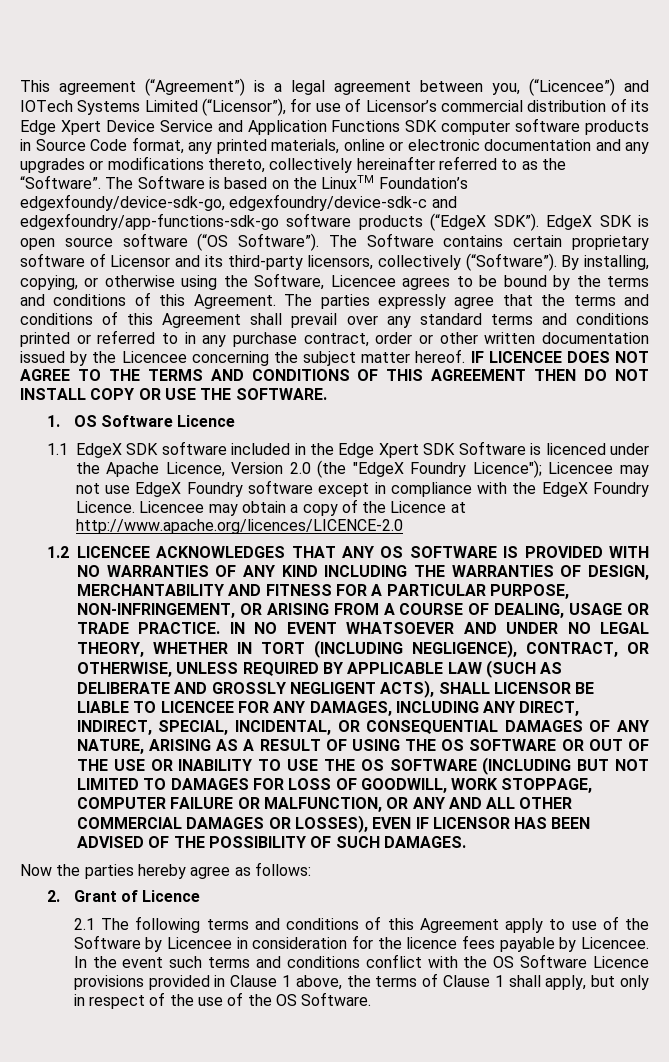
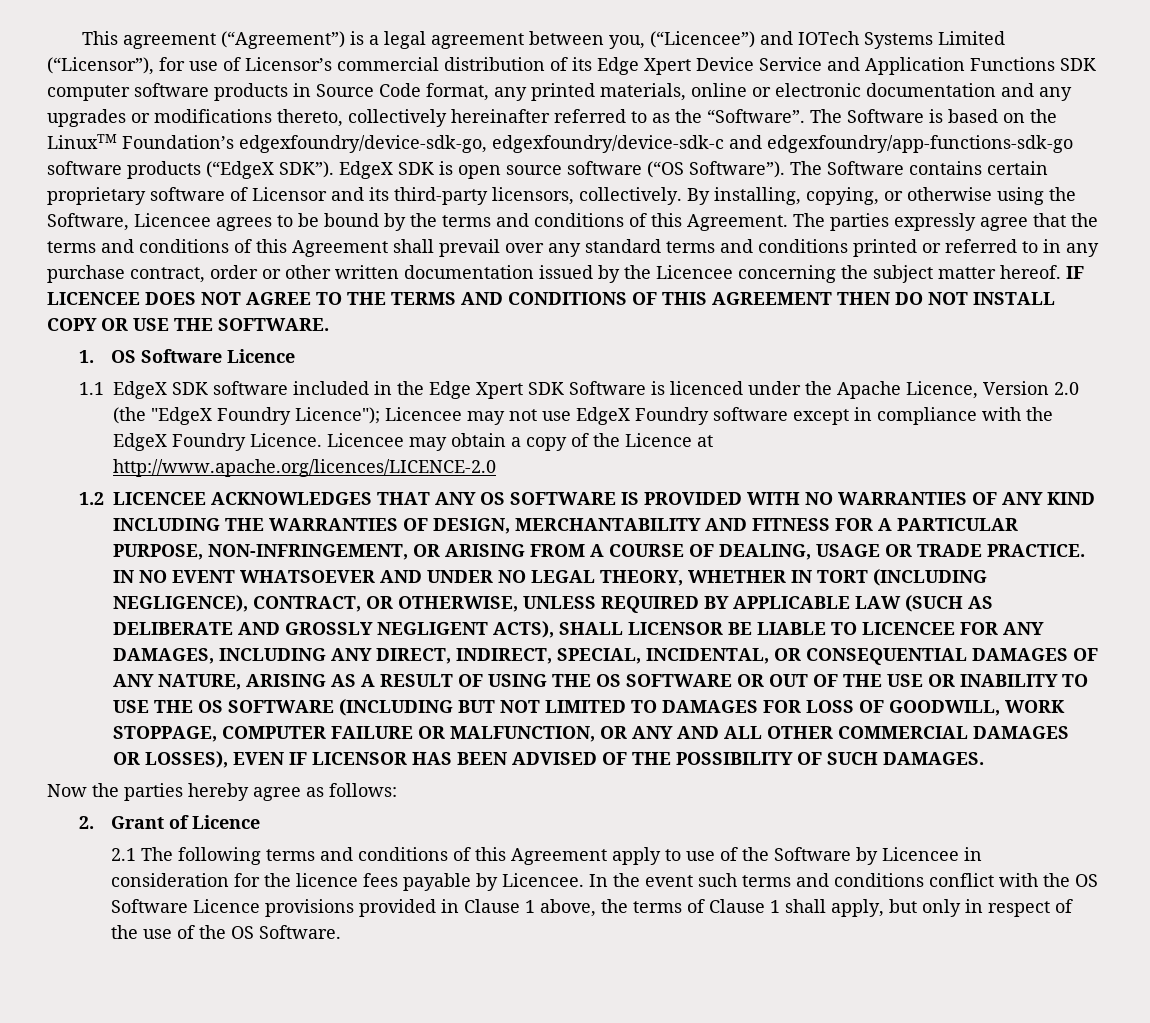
- The Software is based on the LinuxTM Foundation’s edgexfoundy/device-sdk-go, edgexfoundry/device-sdk-c and edgexfoundry/app-functions-sdk-go software products (“EdgeX SDK”).
+ The Software is based on the LinuxTM Foundation’s edgexfoundry/device-sdk-go, edgexfoundry/device-sdk-c and edgexfoundry/app-functions-sdk-go software products (“EdgeX SDK”).
- The Software contains certain proprietary software of Licensor and its third-party licensors, collectively (“Software”).
+ The Software contains certain proprietary software of Licensor and its third-party licensors, collectively.

